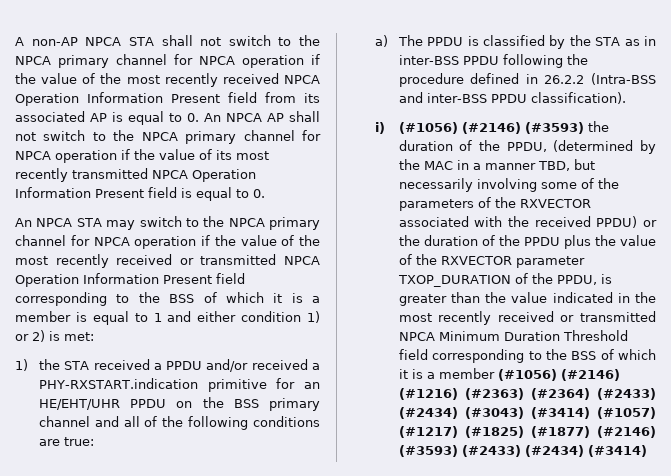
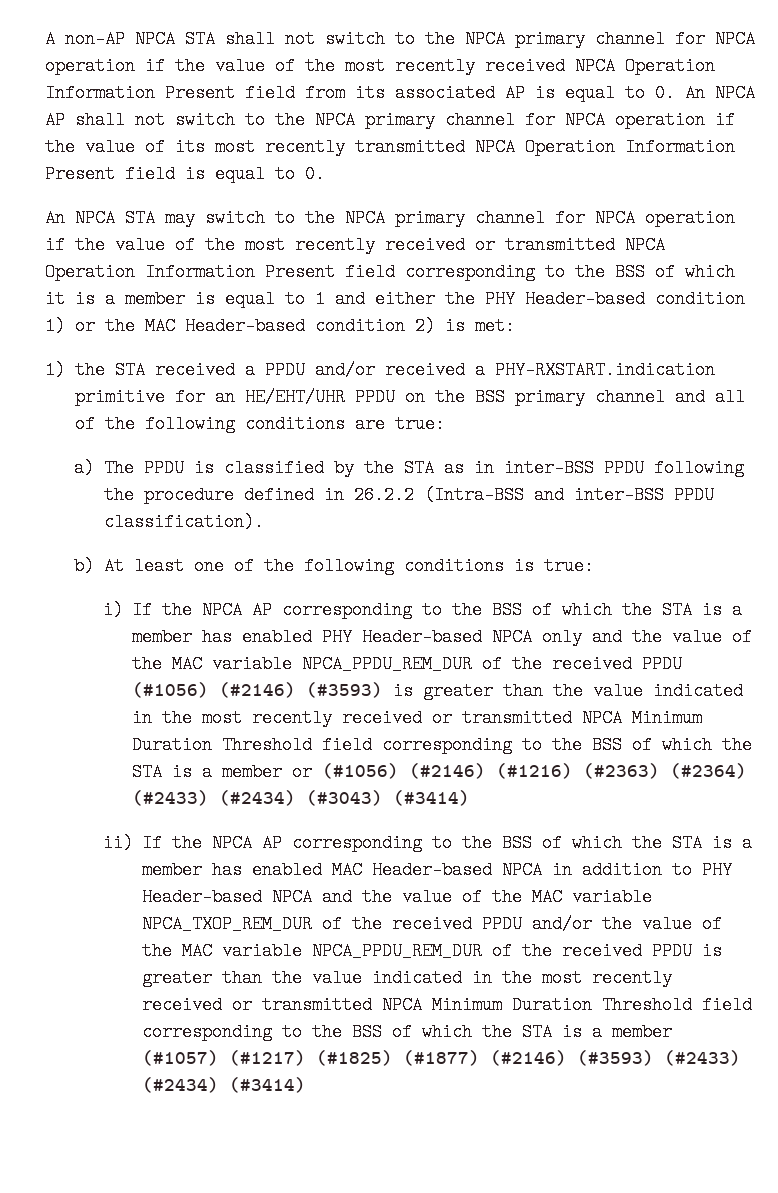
- An NPCA STA may switch to the NPCA primary channel for NPCA operation if the value of the most recently received or transmitted NPCA Operation Information Present field corresponding to the BSS of which it is a member is equal to 1 and either condition 1) or 2) is met:
+ An NPCA STA may switch to the NPCA primary channel for NPCA operation if the value of the most recently received or transmitted NPCA Operation Information Present field corresponding to the BSS of which it is a member is equal to 1 and either the PHY Header-based condition 1) or the MAC Header-based condition 2) is met:
- i) (#1056) (#2146) (#3593) the duration of the PPDU, (determined by the MAC in a manner TBD, but necessarily involving some of the parameters of the RXVECTOR associated with the received PPDU) or the duration of the PPDU plus the value of the RXVECTOR parameter TXOP_DURATION of the PPDU, is greater than the value indicated in the most recently received or transmitted NPCA Minimum Duration Threshold field corresponding to the BSS of which it is a member (#1056) (#2146) (#1216) (#2363) (#2364) (#2433) (#2434) (#3043) (#3414) (#1057) (#1217) (#1825) (#1877) (#2146) (#3593) (#2433) (#2434) (#3414)
+ b) At least one of the following conditions is true:
+ i) If the NPCA AP corresponding to the BSS of which the STA is a member has enabled PHY Header-based NPCA only and the value of the MAC variable NPCA_PPDU_REM_DUR of the received PPDU (#1056) (#2146) (#3593) is greater than the value indicated in the most recently received or transmitted NPCA Minimum Duration Threshold field corresponding to the BSS of which the STA is a member or (#1056) (#2146) (#1216) (#2363) (#2364) (#2433) (#2434) (#3043) (#3414)
+ ii) If the NPCA AP corresponding to the BSS of which the STA is a member has enabled MAC Header-based NPCA in addition to PHY Header-based NPCA and the value of the MAC variable NPCA_TXOP_REM_DUR of the received PPDU and/or the value of the MAC variable NPCA_PPDU_REM_DUR of the received PPDU is greater than the value indicated in the most recently received or transmitted NPCA Minimum Duration Threshold field corresponding to the BSS of which the STA is a member (#1057) (#1217) (#1825) (#1877) (#2146) (#3593) (#2433) (#2434) (#3414)

